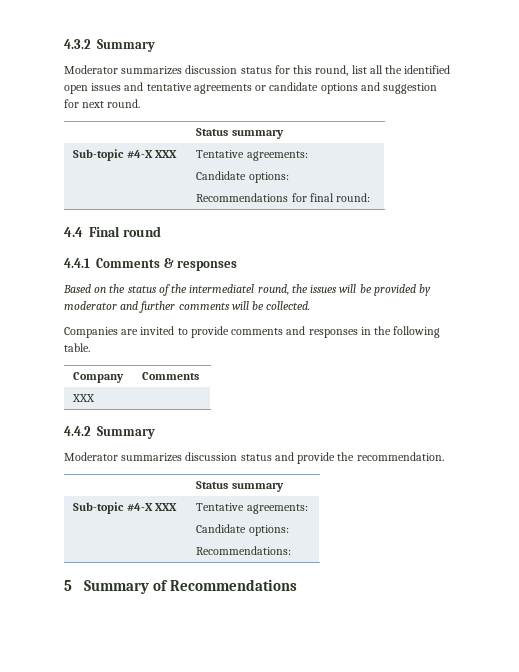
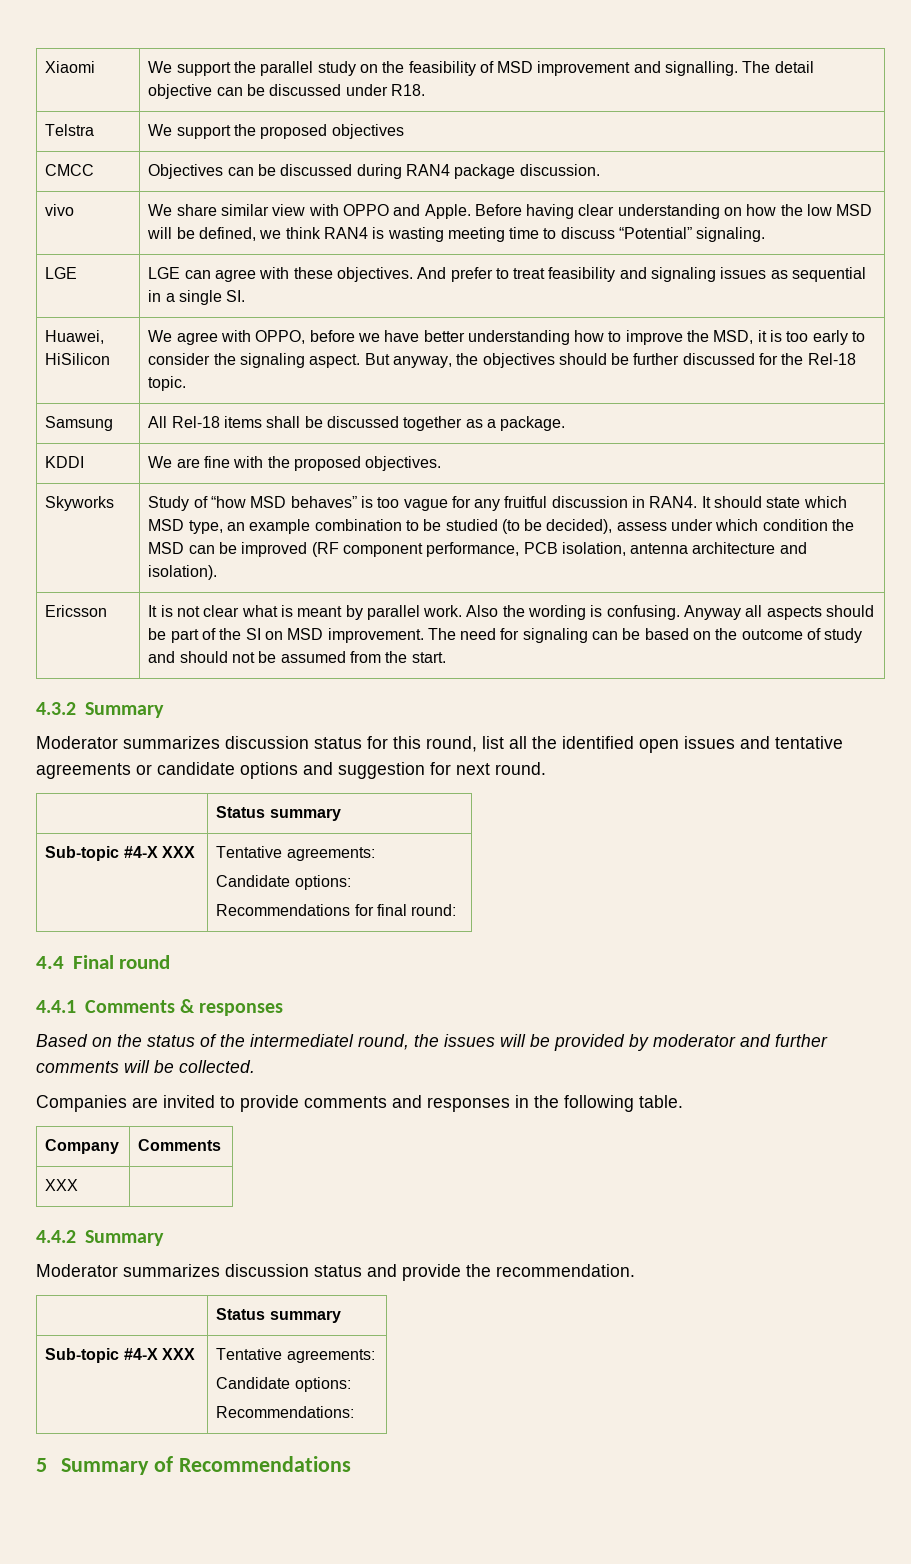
+ Xiaomi | We support the parallel study on the feasibility of MSD improvement and signalling. The detail objective can be discussed under R18.
+ Telstra | We support the proposed objectives
+ CMCC | Objectives can be discussed during RAN4 package discussion.
+ vivo | We share similar view with OPPO and Apple. Before having clear understanding on how the low MSD will be defined, we think RAN4 is wasting meeting time to discuss “Potential” signaling.
+ LGE | LGE can agree with these objectives. And prefer to treat feasibility and signaling issues as sequential in a single SI.
+ Huawei, HiSilicon | We agree with OPPO, before we have better understanding how to improve the MSD, it is too early to consider the signaling aspect. But anyway, the objectives should be further discussed for the Rel-18 topic.
+ Samsung | All Rel-18 items shall be discussed together as a package.
+ KDDI | We are fine with the proposed objectives.
+ Skyworks | Study of “how MSD behaves” is too vague for any fruitful discussion in RAN4. It should state which MSD type, an example combination to be studied (to be decided), assess under which condition the MSD can be improved (RF component performance, PCB isolation, antenna architecture and isolation).
+ Ericsson | It is not clear what is meant by parallel work. Also the wording is confusing. Anyway all aspects should be part of the SI on MSD improvement. The need for signaling can be based on the outcome of study and should not be assumed from the start.

